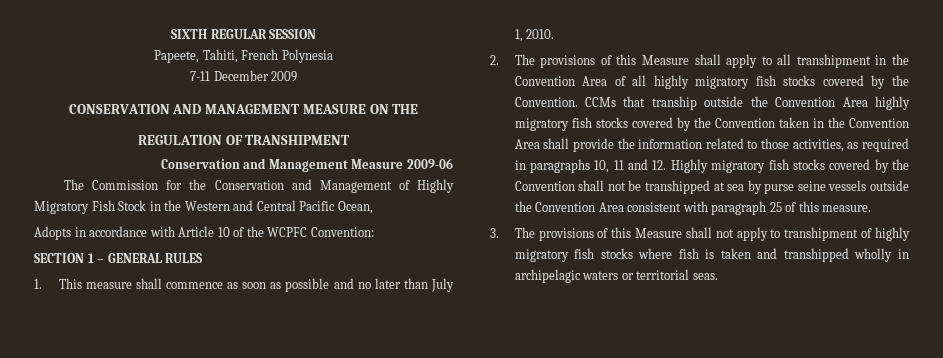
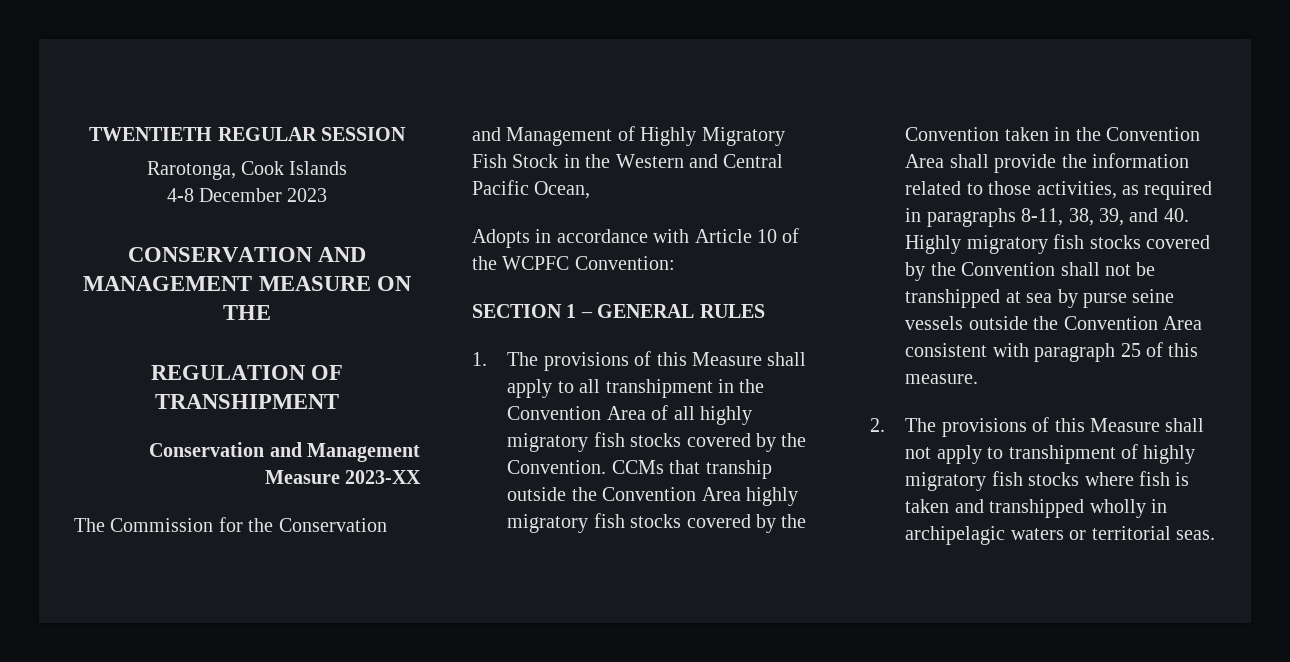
- SIXTH REGULAR SESSION
+ TWENTIETH REGULAR SESSION
- Papeete, Tahiti, French Polynesia
- 7-11 December 2009
+ Rarotonga, Cook Islands
+ 4-8 December 2023
- Conservation and Management Measure 2009-06
+ Conservation and Management Measure 2023-XX
- 1. This measure shall commence as soon as possible and no later than July 1, 2010.
- 2. The provisions of this Measure shall apply to all transhipment in the Convention Area of all highly migratory fish stocks covered by the Convention.
+ 1. The provisions of this Measure shall apply to all transhipment in the Convention Area of all highly migratory fish stocks covered by the Convention.
- CCMs that tranship outside the Convention Area highly migratory fish stocks covered by the Convention taken in the Convention Area shall provide the information related to those activities, as required in paragraphs 10, 11 and 12. Highly migratory fish stocks covered by the Convention shall not be transhipped at sea by purse seine vessels outside the Convention Area consistent with paragraph 25 of this measure.
+ CCMs that tranship outside the Convention Area highly migratory fish stocks covered by the Convention taken in the Convention Area shall provide the information related to those activities, as required in paragraphs 8-11, 38, 39, and 40. Highly migratory fish stocks covered by the Convention shall not be transhipped at sea by purse seine vessels outside the Convention Area consistent with paragraph 25 of this measure.
- 3. The provisions of this Measure shall not apply to transhipment of highly migratory fish stocks where fish is taken and transhipped wholly in archipelagic waters or territorial seas.
+ 2. The provisions of this Measure shall not apply to transhipment of highly migratory fish stocks where fish is taken and transhipped wholly in archipelagic waters or territorial seas.

